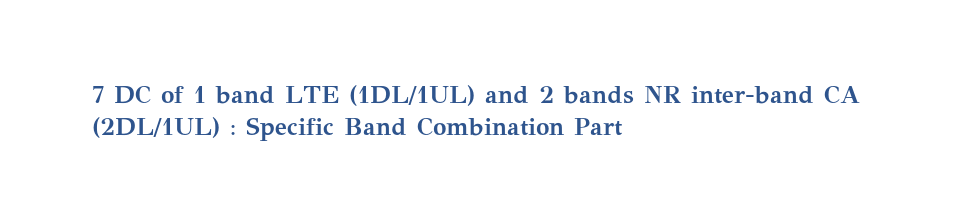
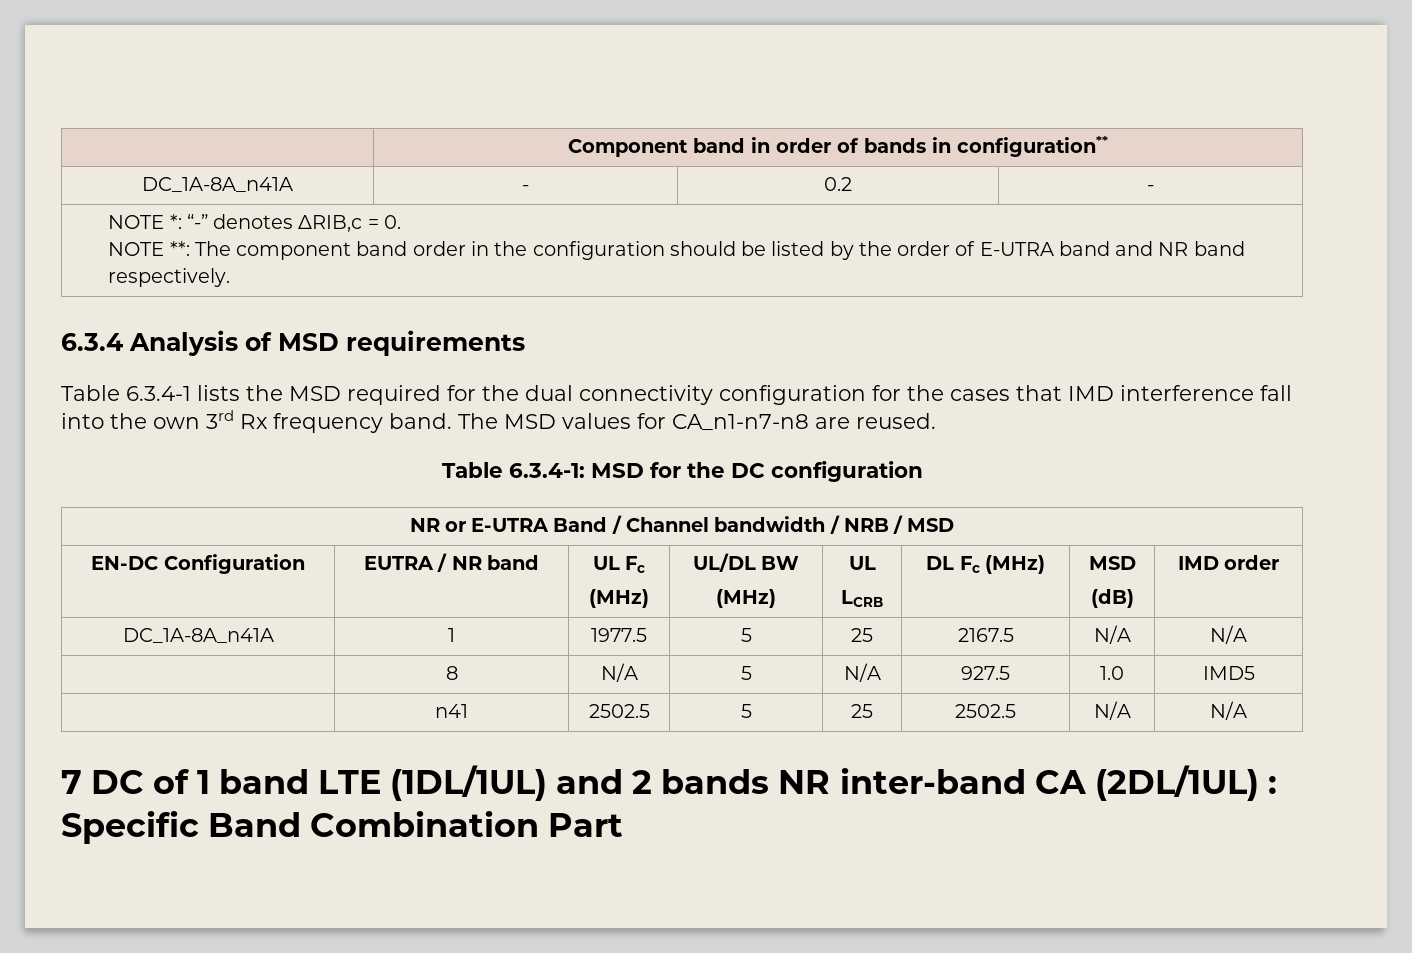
+ | Component band in order of bands in configuration**
+ DC_1A-8A_n41A | - | 0.2 | -
+ NOTE *: “-” denotes ΔRIB,c = 0.
+ NOTE **: The component band order in the configuration should be listed by the order of E-UTRA band and NR band respectively.
+ 6.3.4 Analysis of MSD requirements
+ Table 6.3.4-1 lists the MSD required for the dual connectivity configuration for the cases that IMD interference fall into the own 3rd Rx frequency band. The MSD values for CA_n1-n7-n8 are reused.
+ Table 6.3.4-1: MSD for the DC configuration
+ NR or E-UTRA Band / Channel bandwidth / NRB / MSD
+ EN-DC Configuration | EUTRA / NR band | UL Fc
+ (MHz) | UL/DL BW
+ (MHz) | UL
+ LCRB | DL Fc (MHz) | MSD
+ (dB) | IMD order
+ DC_1A-8A_n41A | 1 | 1977.5 | 5 | 25 | 2167.5 | N/A | N/A
+ | 8 | N/A | 5 | N/A | 927.5 | 1.0 | IMD5
+ | n41 | 2502.5 | 5 | 25 | 2502.5 | N/A | N/A

